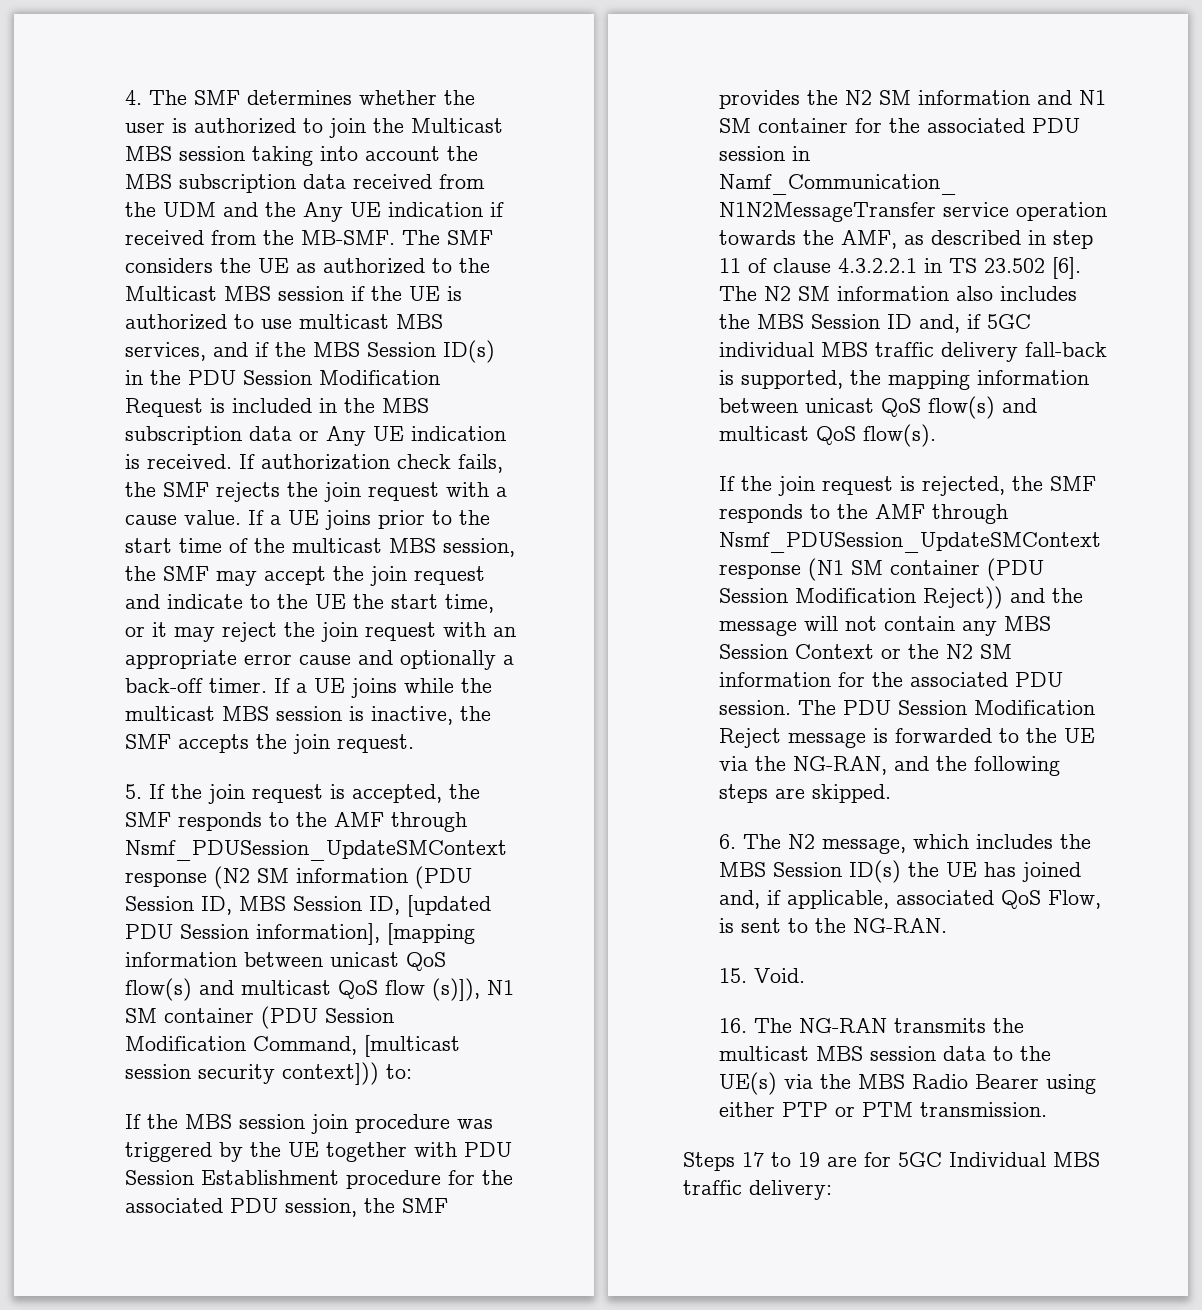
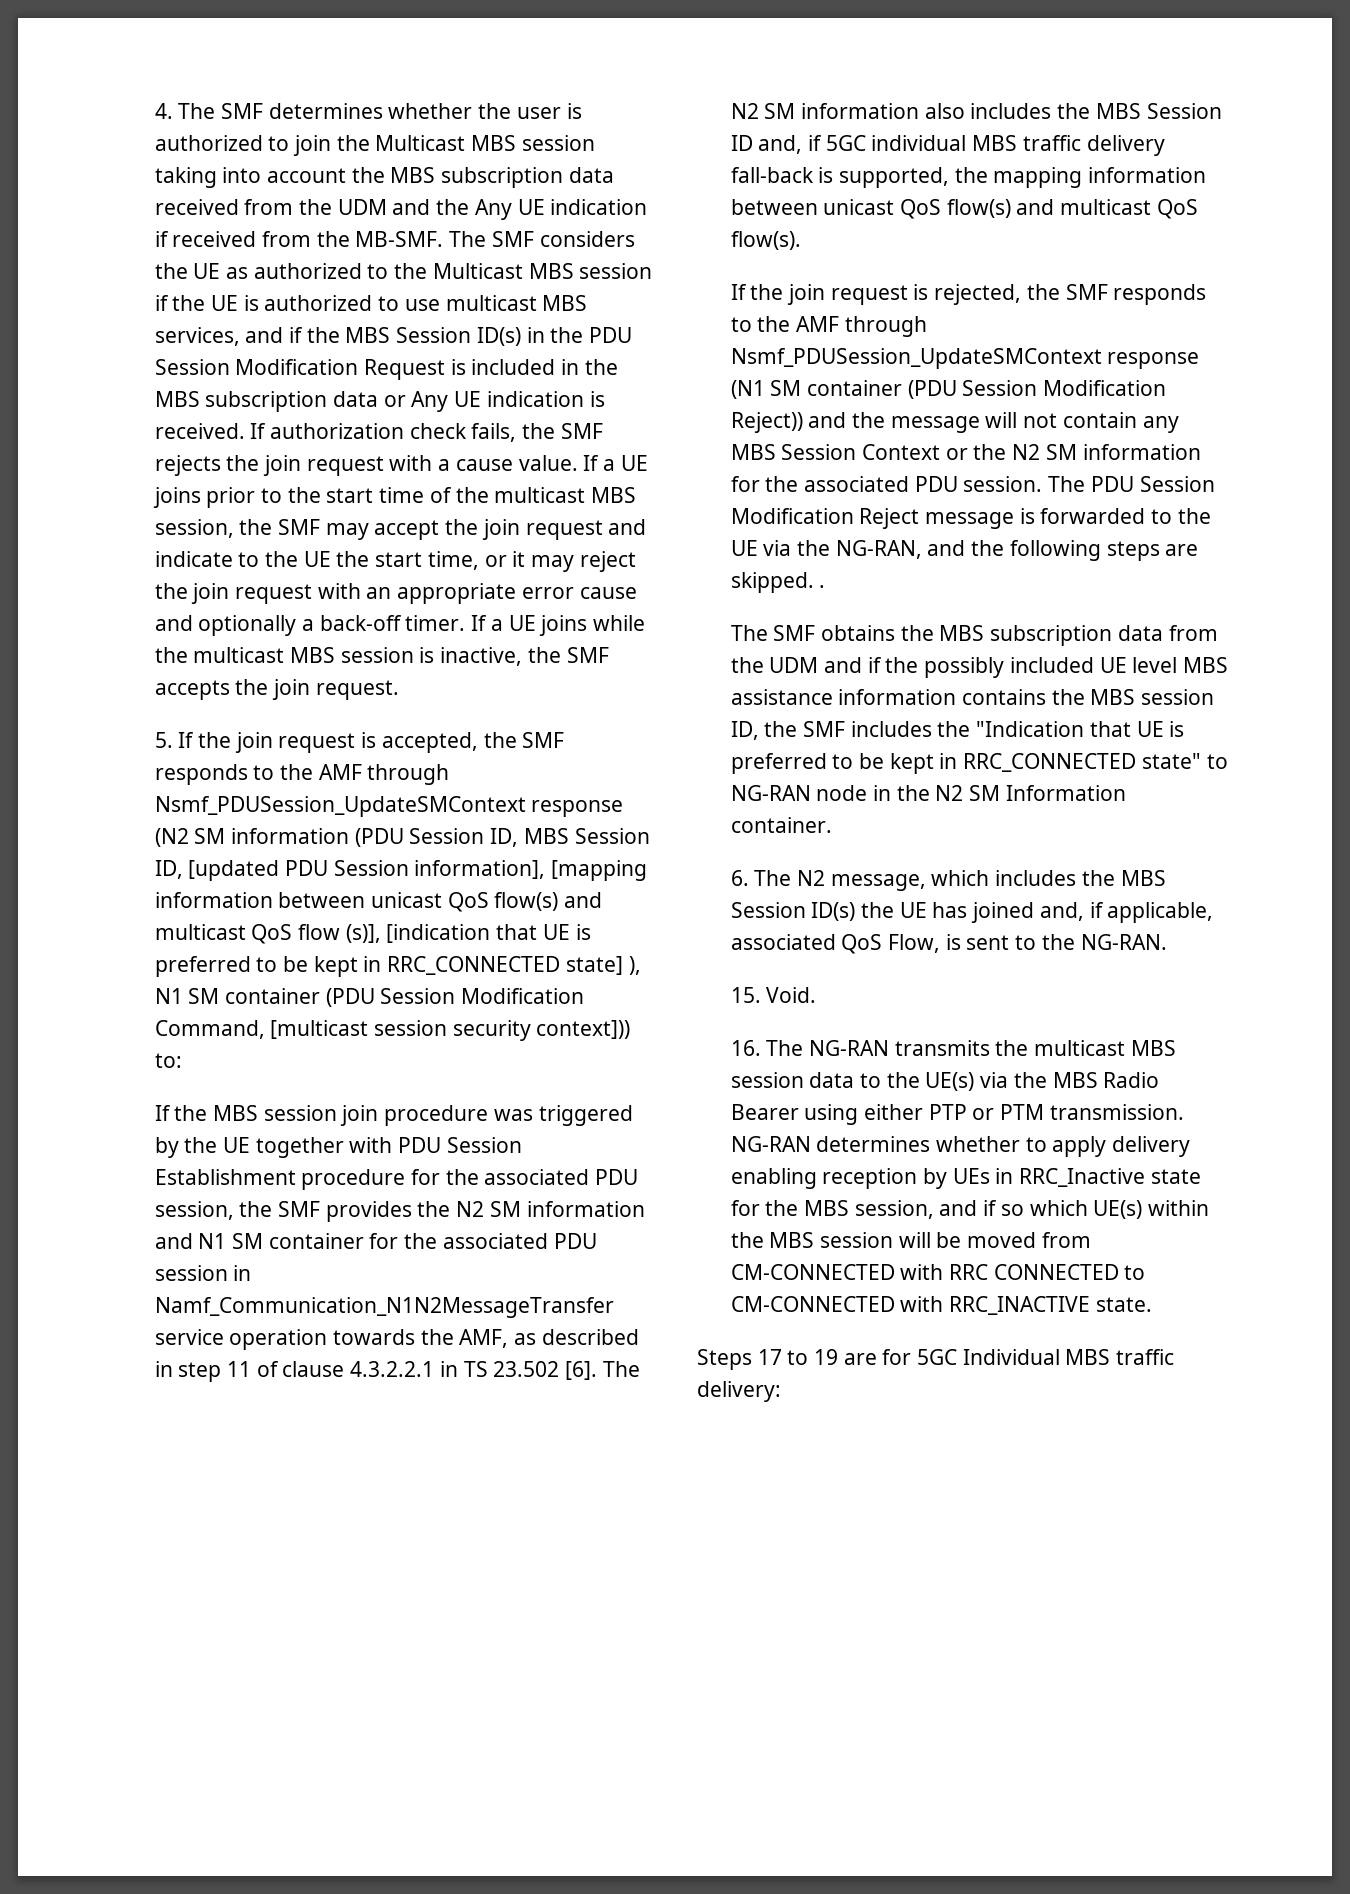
- 5. If the join request is accepted, the SMF responds to the AMF through Nsmf_PDUSession_UpdateSMContext response (N2 SM information (PDU Session ID, MBS Session ID, [updated PDU Session information], [mapping information between unicast QoS flow(s) and multicast QoS flow (s)]), N1 SM container (PDU Session Modification Command, [multicast session security context])) to:
+ 5. If the join request is accepted, the SMF responds to the AMF through Nsmf_PDUSession_UpdateSMContext response (N2 SM information (PDU Session ID, MBS Session ID, [updated PDU Session information], [mapping information between unicast QoS flow(s) and multicast QoS flow (s)], [indication that UE is preferred to be kept in RRC_CONNECTED state] ), N1 SM container (PDU Session Modification Command, [multicast session security context])) to:
- The PDU Session Modification Reject message is forwarded to the UE via the NG-RAN, and the following steps are skipped.
+ The PDU Session Modification Reject message is forwarded to the UE via the NG-RAN, and the following steps are skipped. .
+ The SMF obtains the MBS subscription data from the UDM and if the possibly included UE level MBS assistance information contains the MBS session ID, the SMF includes the "Indication that UE is preferred to be kept in RRC_CONNECTED state" to NG-RAN node in the N2 SM Information container.
+ NG-RAN determines whether to apply delivery enabling reception by UEs in RRC_Inactive state for the MBS session, and if so which UE(s) within the MBS session will be moved from CM-CONNECTED with RRC CONNECTED to CM-CONNECTED with RRC_INACTIVE state.

